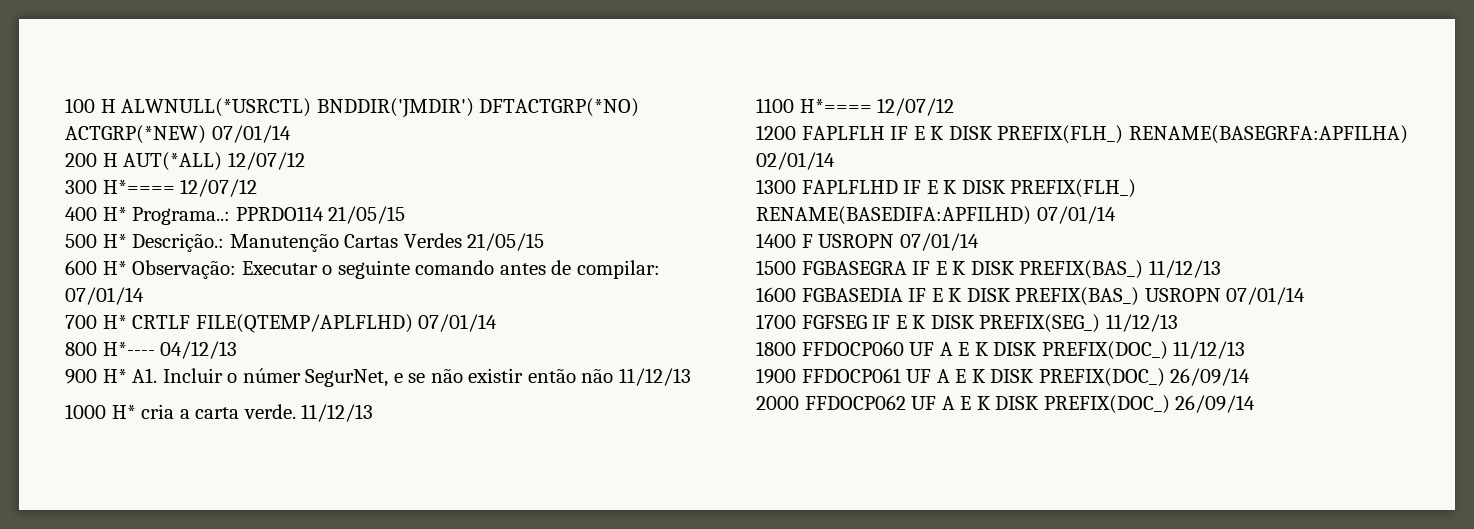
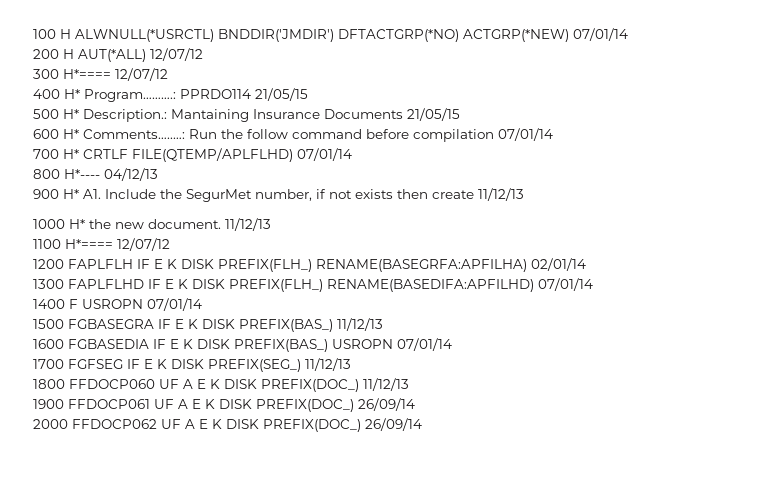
- 400 H* Programa..: PPRDO114 21/05/15
+ 400 H* Program……….: PPRDO114 21/05/15
- 500 H* Descrição.: Manutenção Cartas Verdes 21/05/15
+ 500 H* Description.: Mantaining Insurance Documents 21/05/15
- 600 H* Observação: Executar o seguinte comando antes de compilar: 07/01/14
+ 600 H* Comments…..…: Run the follow command before compilation 07/01/14
- 900 H* A1. Incluir o númer SegurNet, e se não existir então não 11/12/13
+ 900 H* A1. Include the SegurMet number, if not exists then create 11/12/13
- 1000 H* cria a carta verde.
+ 1000 H* the new document.

